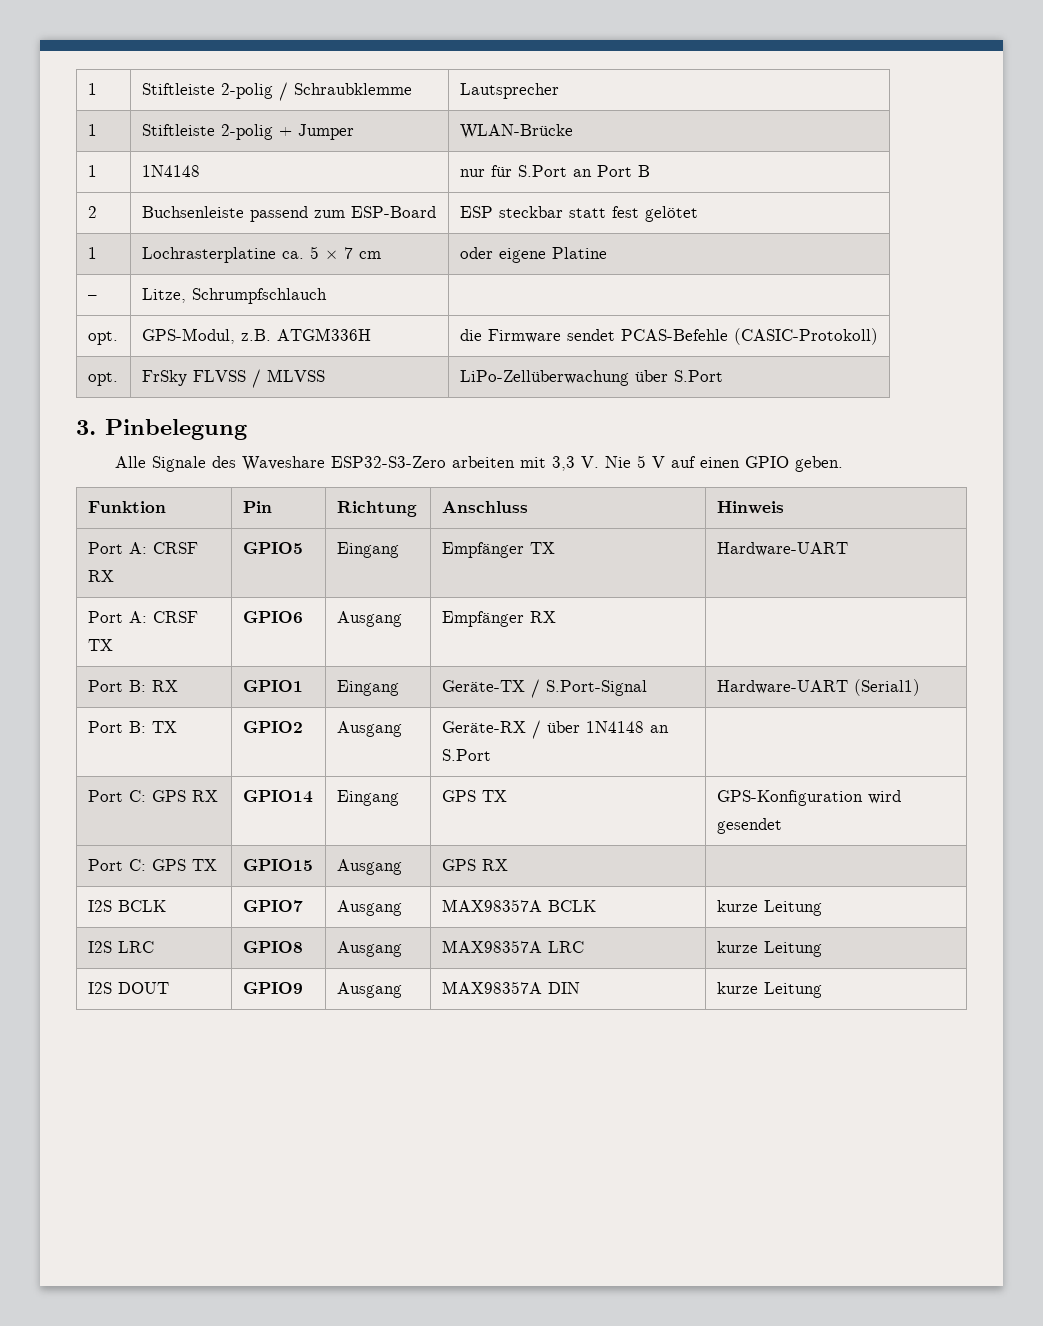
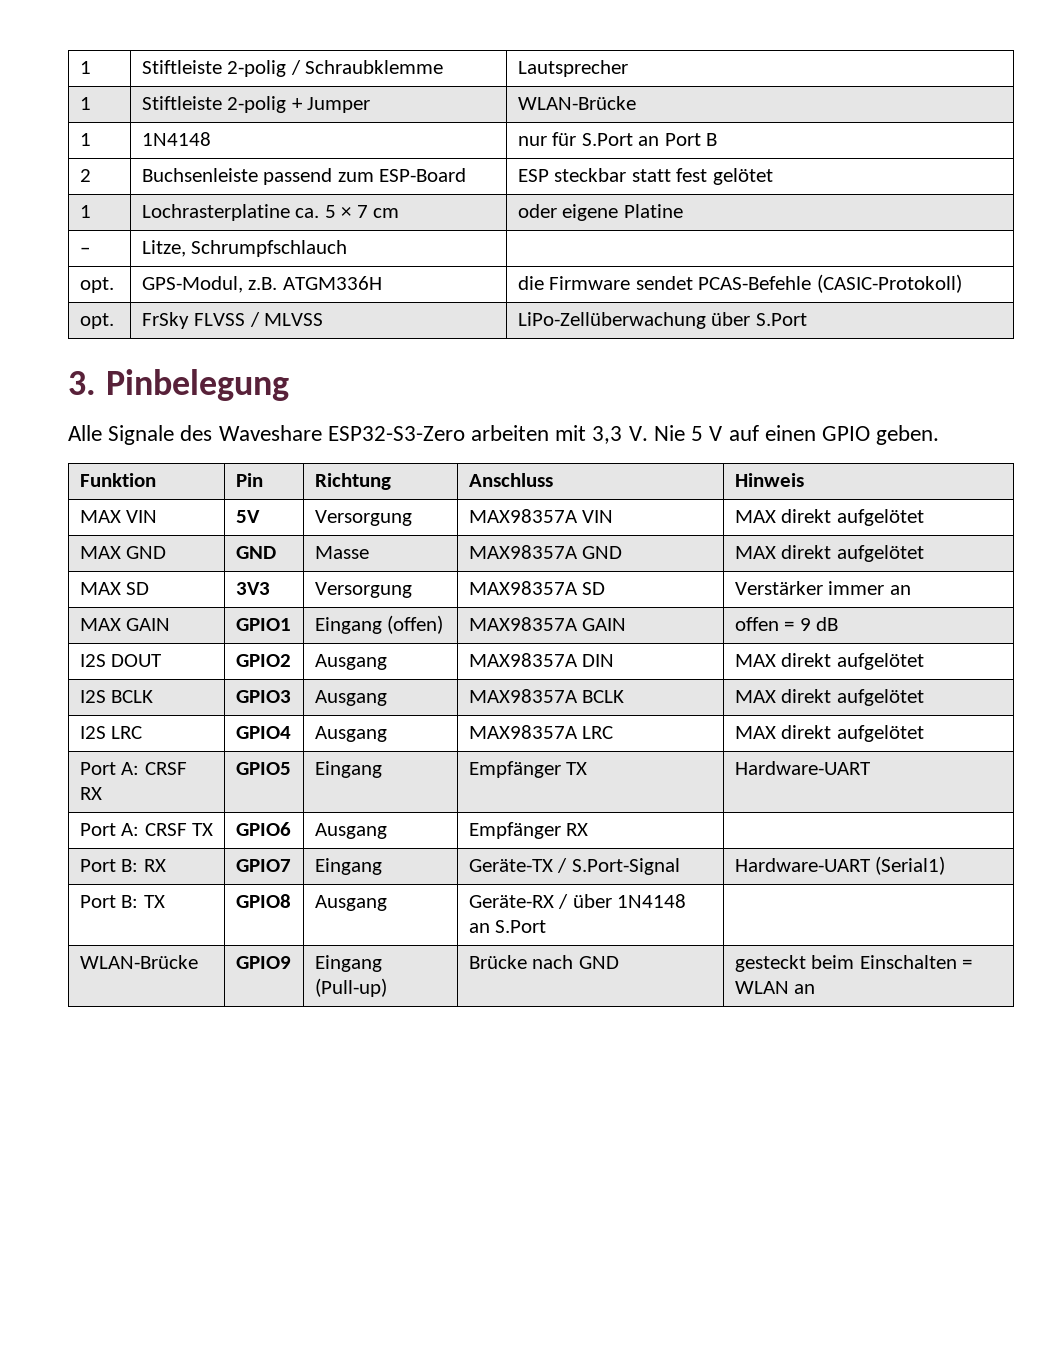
+ MAX VIN | 5V | Versorgung | MAX98357A VIN | MAX direkt aufgelötet
+ MAX GND | GND | Masse | MAX98357A GND | MAX direkt aufgelötet
+ MAX SD | 3V3 | Versorgung | MAX98357A SD | Verstärker immer an
+ MAX GAIN | GPIO1 | Eingang (offen) | MAX98357A GAIN | offen = 9 dB
+ I2S DOUT | GPIO2 | Ausgang | MAX98357A DIN | MAX direkt aufgelötet
+ I2S BCLK | GPIO3 | Ausgang | MAX98357A BCLK | MAX direkt aufgelötet
+ I2S LRC | GPIO4 | Ausgang | MAX98357A LRC | MAX direkt aufgelötet
- Port B: RX | GPIO1 | Eingang | Geräte-TX / S.Port-Signal | Hardware-UART (Serial1)
+ Port B: RX | GPIO7 | Eingang | Geräte-TX / S.Port-Signal | Hardware-UART (Serial1)
- Port B: TX | GPIO2 | Ausgang | Geräte-RX / über 1N4148 an S.Port |
+ Port B: TX | GPIO8 | Ausgang | Geräte-RX / über 1N4148 an S.Port |
- Port C: GPS RX | GPIO14 | Eingang | GPS TX | GPS-Konfiguration wird gesendet
- Port C: GPS TX | GPIO15 | Ausgang | GPS RX |
- I2S BCLK | GPIO7 | Ausgang | MAX98357A BCLK | kurze Leitung
- I2S LRC | GPIO8 | Ausgang | MAX98357A LRC | kurze Leitung
- I2S DOUT | GPIO9 | Ausgang | MAX98357A DIN | kurze Leitung
+ WLAN-Brücke | GPIO9 | Eingang (Pull-up) | Brücke nach GND | gesteckt beim Einschalten = WLAN an

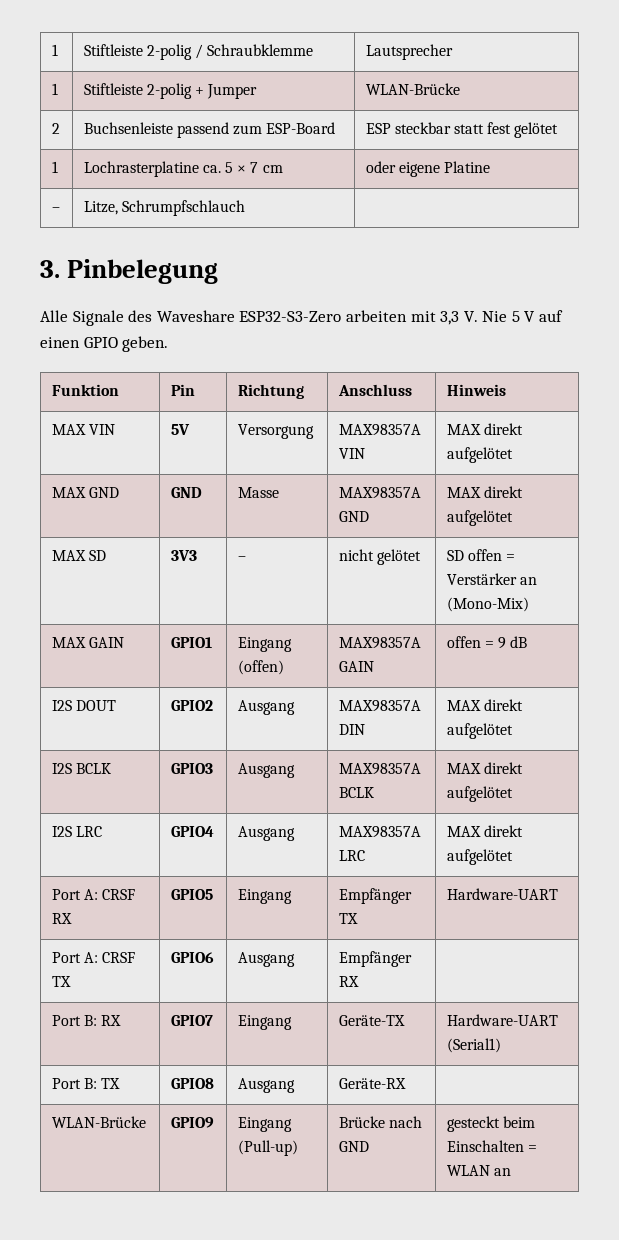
- 1 | 1N4148 | nur für S.Port an Port B
- opt. | GPS-Modul, z.B. ATGM336H | die Firmware sendet PCAS-Befehle (CASIC-Protokoll)
- opt. | FrSky FLVSS / MLVSS | LiPo-Zellüberwachung über S.Port
- MAX SD | 3V3 | Versorgung | MAX98357A SD | Verstärker immer an
+ MAX SD | 3V3 | – | nicht gelötet | SD offen = Verstärker an (Mono-Mix)
- Port B: RX | GPIO7 | Eingang | Geräte-TX / S.Port-Signal | Hardware-UART (Serial1)
+ Port B: RX | GPIO7 | Eingang | Geräte-TX | Hardware-UART (Serial1)
- Port B: TX | GPIO8 | Ausgang | Geräte-RX / über 1N4148 an S.Port |
+ Port B: TX | GPIO8 | Ausgang | Geräte-RX |

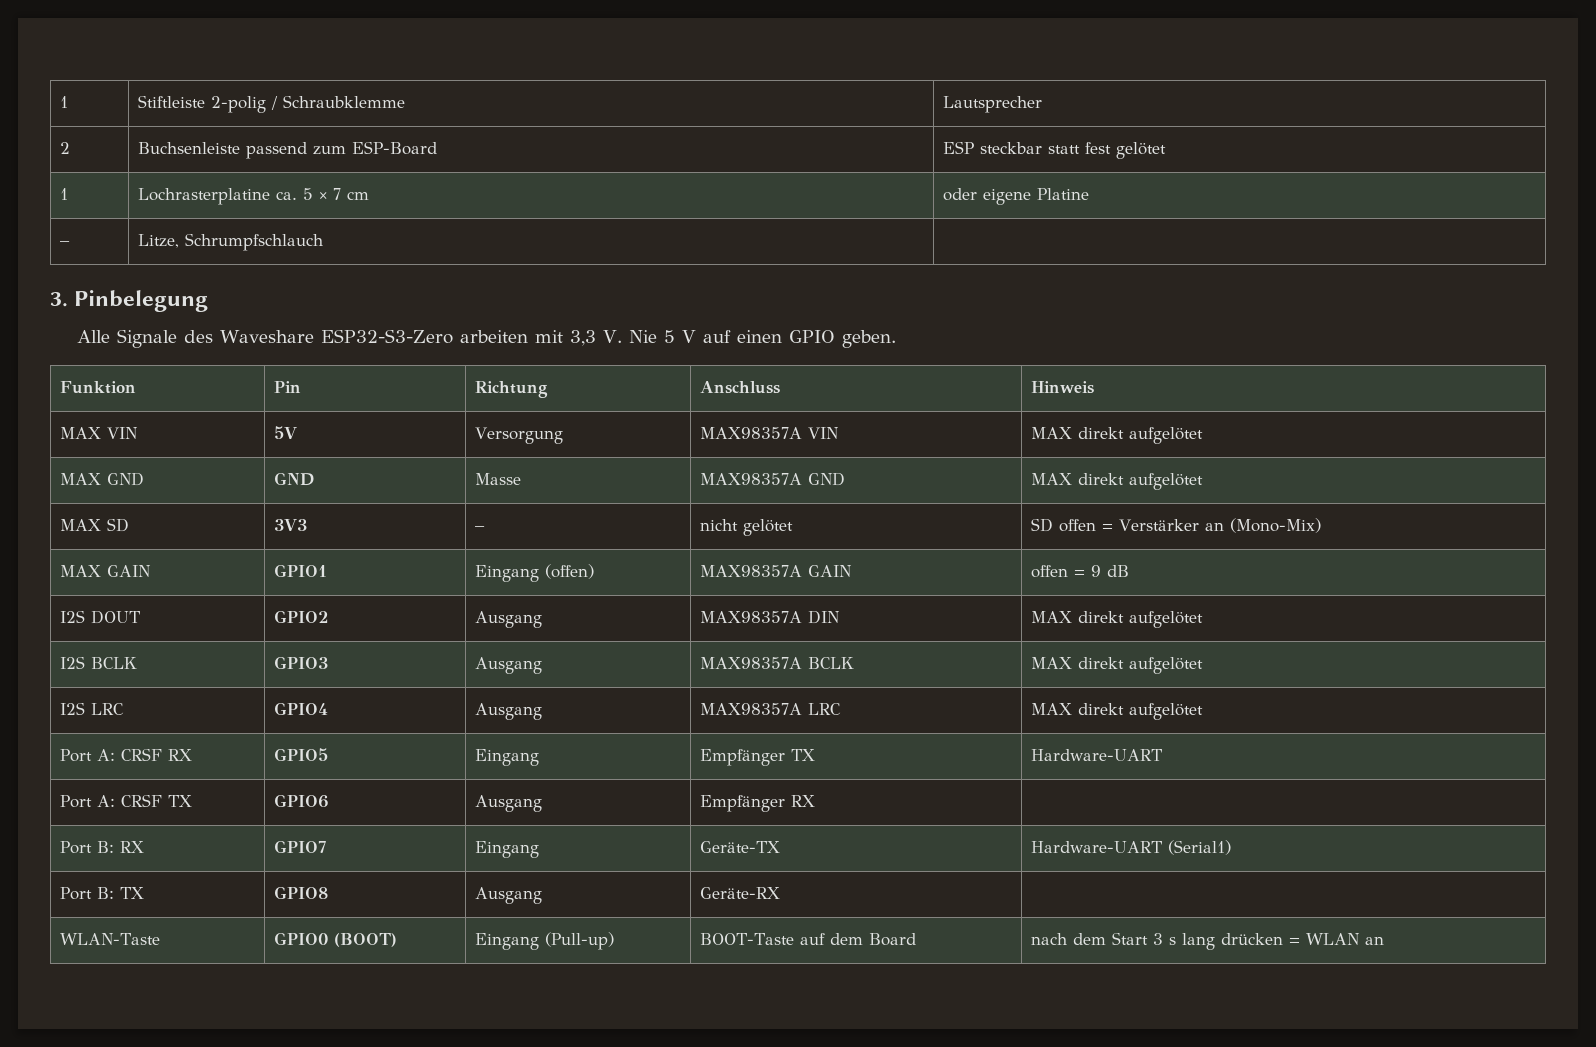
- 1 | Stiftleiste 2-polig + Jumper | WLAN-Brücke
- WLAN-Brücke | GPIO9 | Eingang (Pull-up) | Brücke nach GND | gesteckt beim Einschalten = WLAN an
+ WLAN-Taste | GPIO0 (BOOT) | Eingang (Pull-up) | BOOT-Taste auf dem Board | nach dem Start 3 s lang drücken = WLAN an

